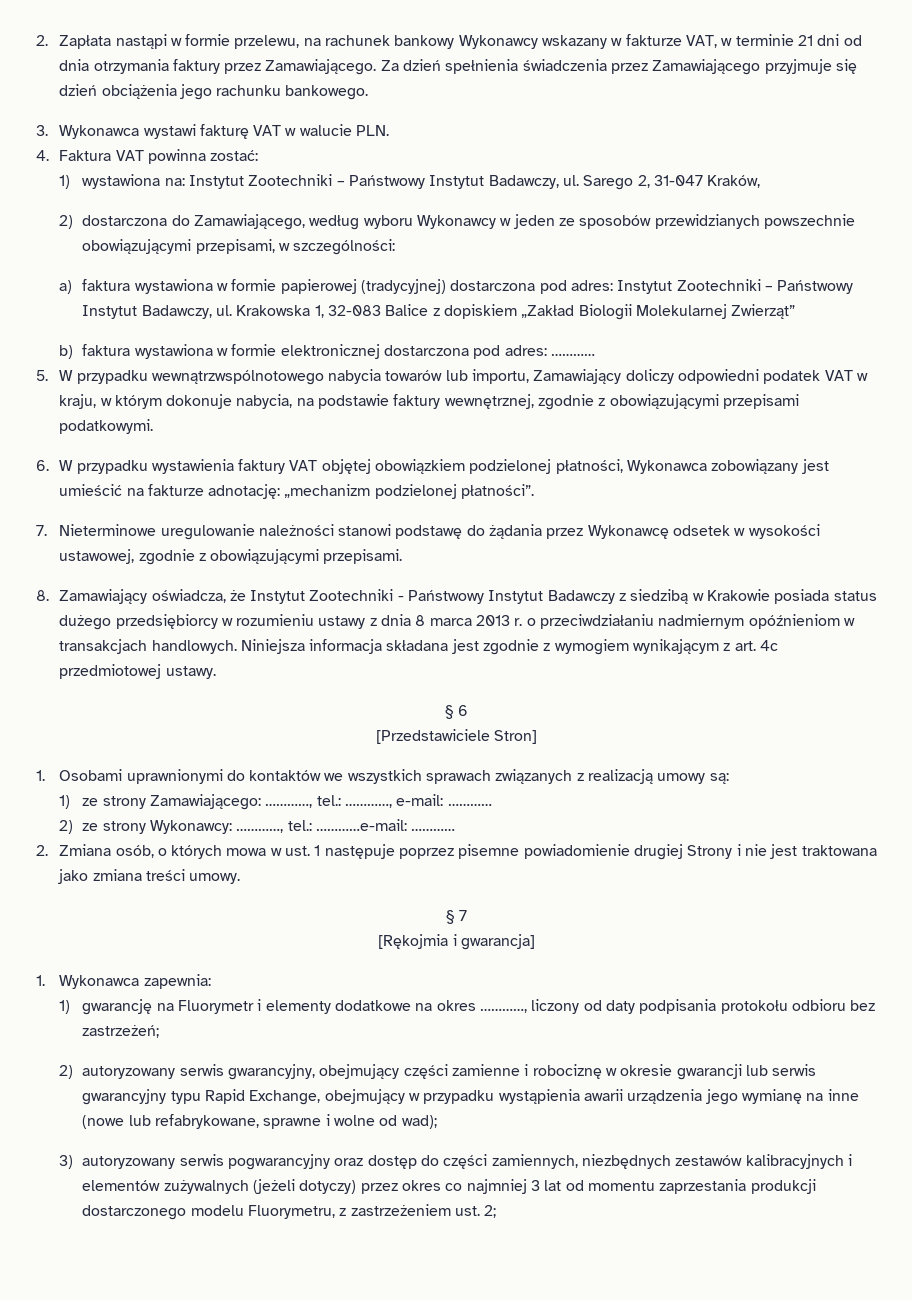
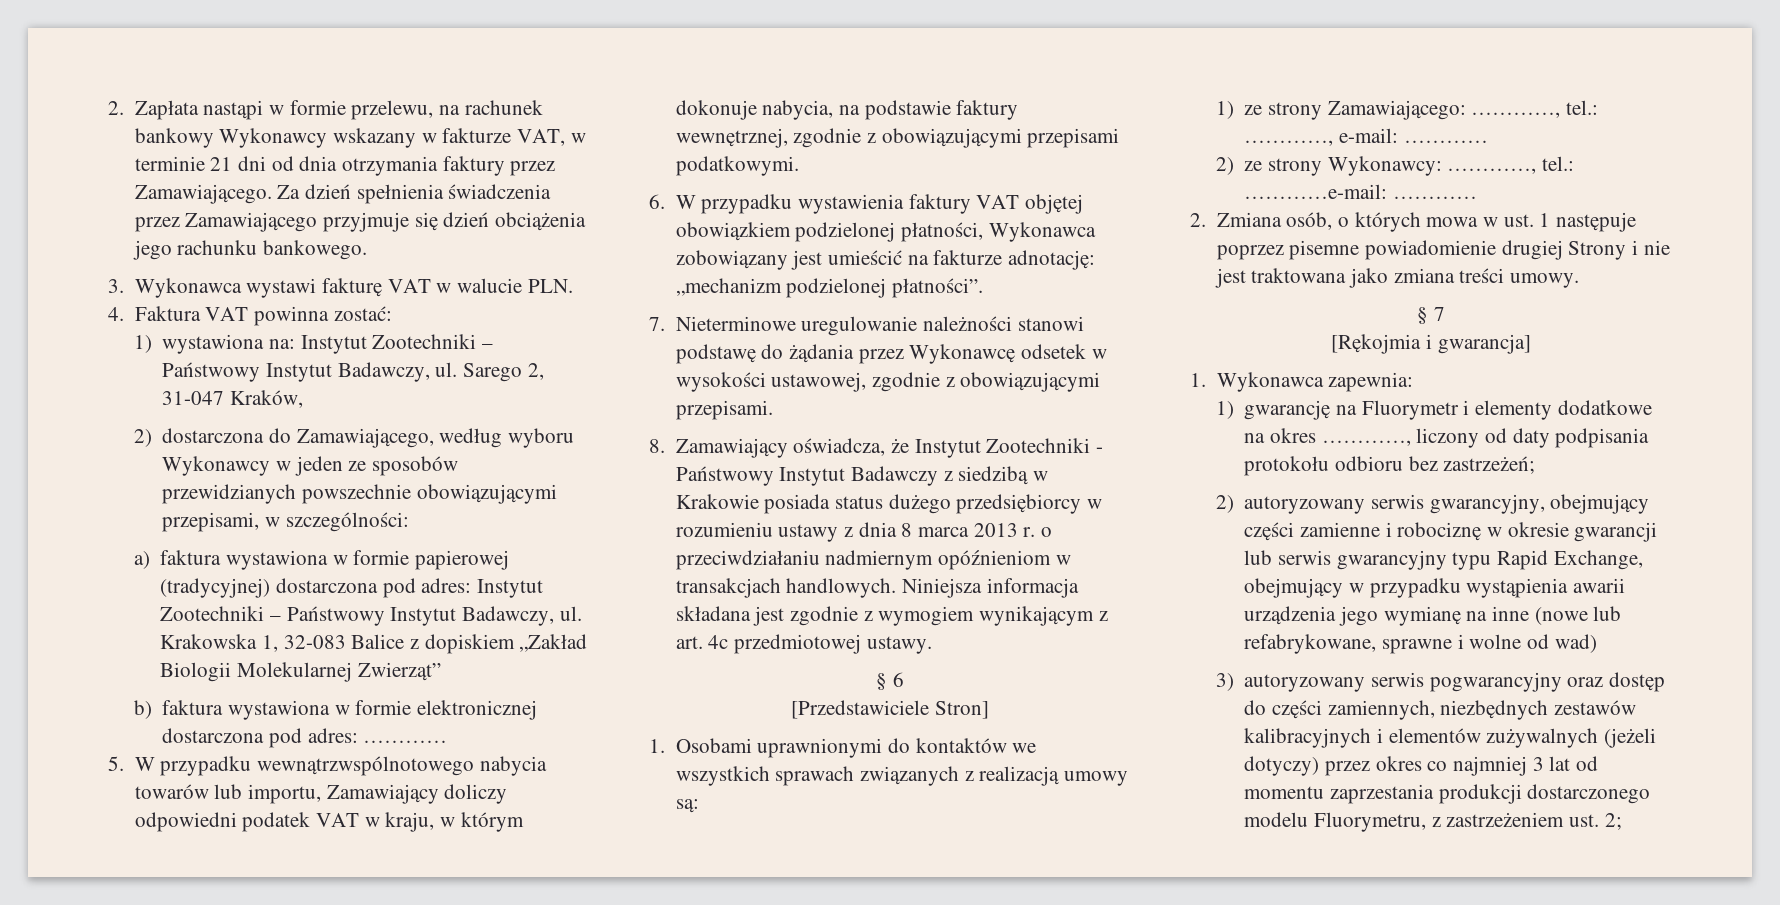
- 2) autoryzowany serwis gwarancyjny, obejmujący części zamienne i robociznę w okresie gwarancji lub serwis gwarancyjny typu Rapid Exchange, obejmujący w przypadku wystąpienia awarii urządzenia jego wymianę na inne (nowe lub refabrykowane, sprawne i wolne od wad);
+ 2) autoryzowany serwis gwarancyjny, obejmujący części zamienne i robociznę w okresie gwarancji lub serwis gwarancyjny typu Rapid Exchange, obejmujący w przypadku wystąpienia awarii urządzenia jego wymianę na inne (nowe lub refabrykowane, sprawne i wolne od wad)

